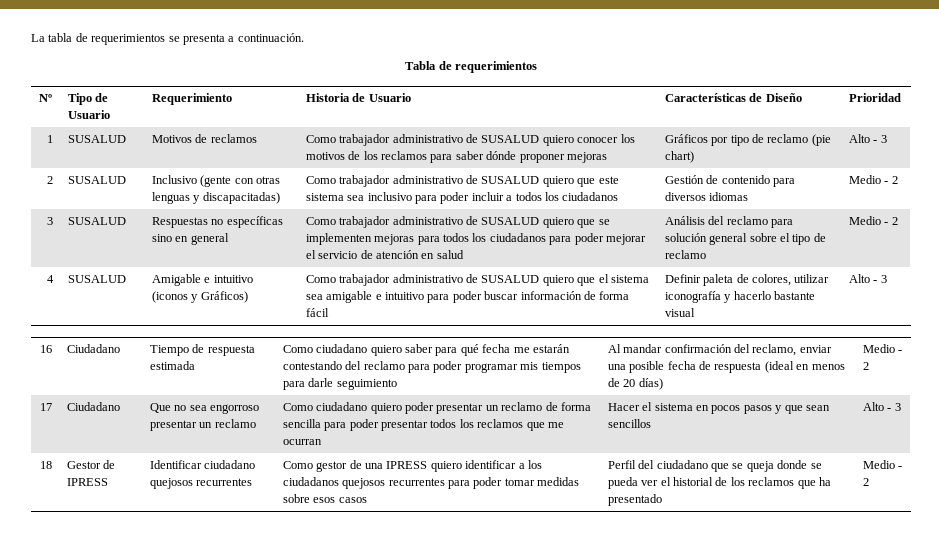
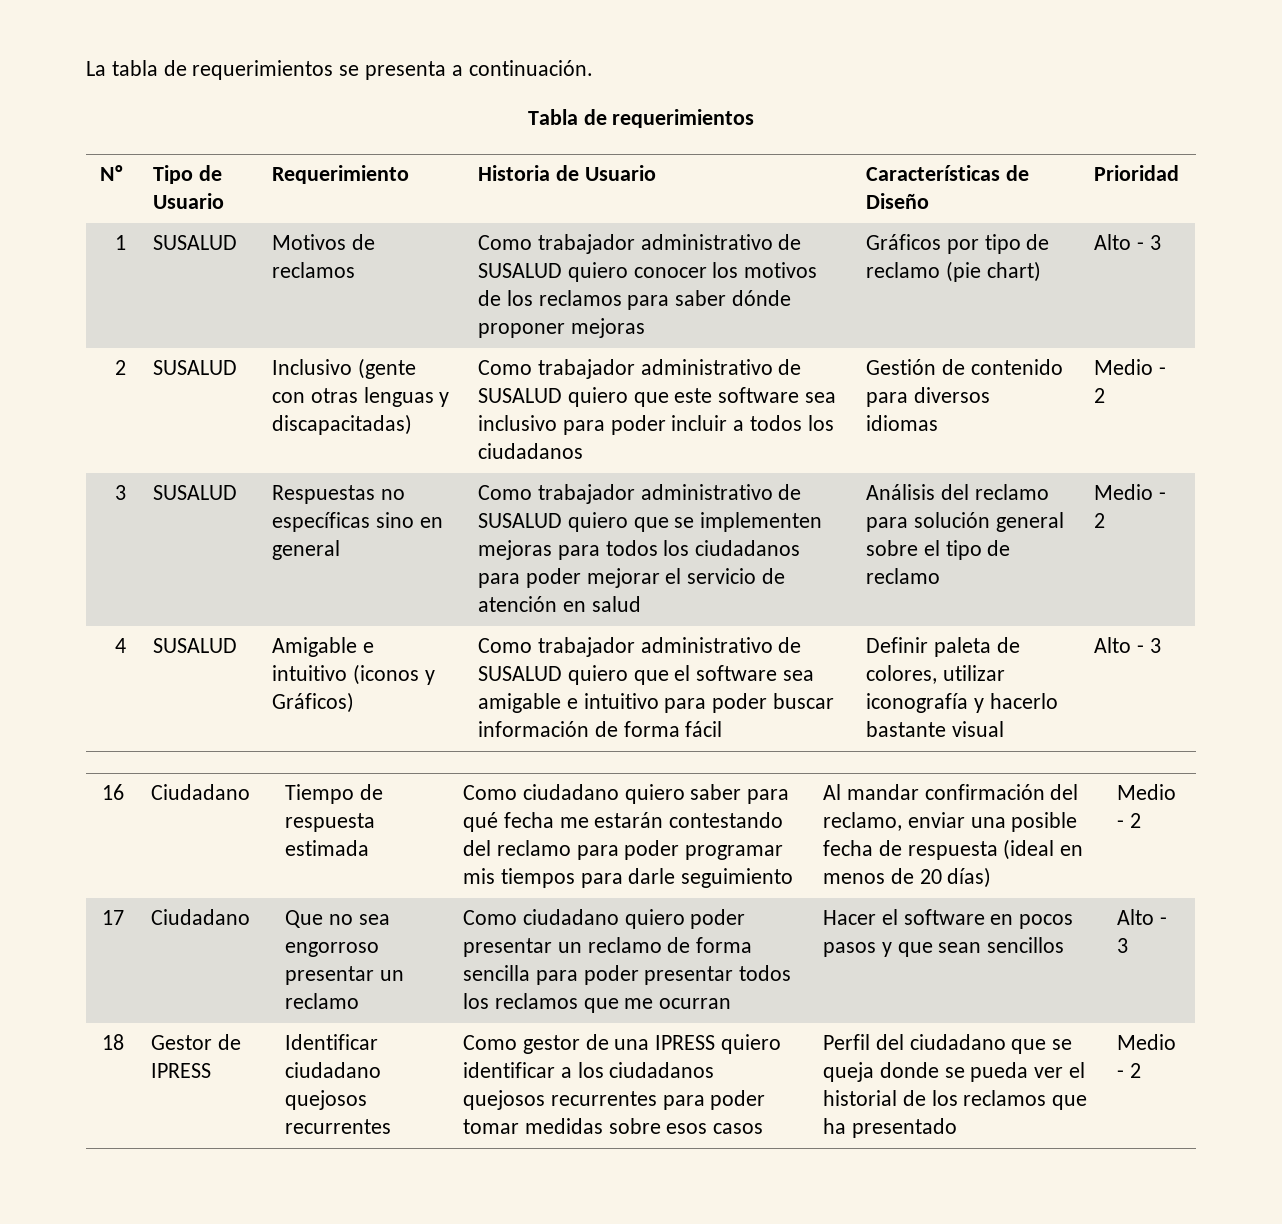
- 2 | SUSALUD | Inclusivo (gente con otras lenguas y discapacitadas) | Como trabajador administrativo de SUSALUD quiero que este sistema sea inclusivo para poder incluir a todos los ciudadanos | Gestión de contenido para diversos idiomas | Medio - 2
+ 2 | SUSALUD | Inclusivo (gente con otras lenguas y discapacitadas) | Como trabajador administrativo de SUSALUD quiero que este software sea inclusivo para poder incluir a todos los ciudadanos | Gestión de contenido para diversos idiomas | Medio - 2
- Como trabajador administrativo de SUSALUD quiero que el sistema sea amigable e intuitivo para poder buscar información de forma fácil
+ Como trabajador administrativo de SUSALUD quiero que el software sea amigable e intuitivo para poder buscar información de forma fácil
- Hacer el sistema en pocos pasos y que sean sencillos
+ Hacer el software en pocos pasos y que sean sencillos

